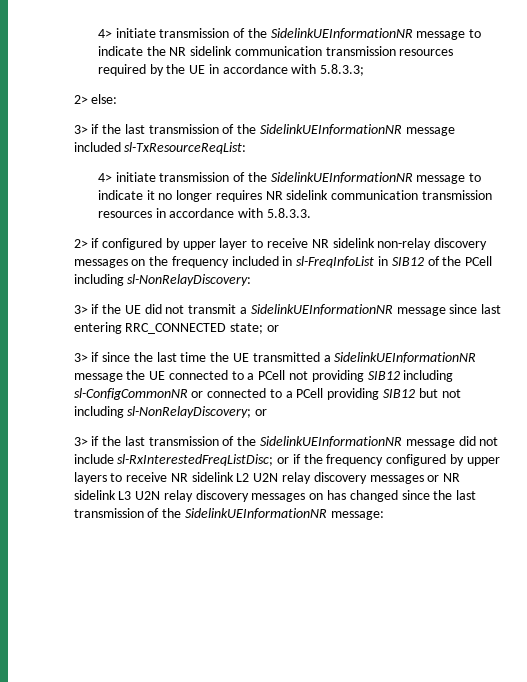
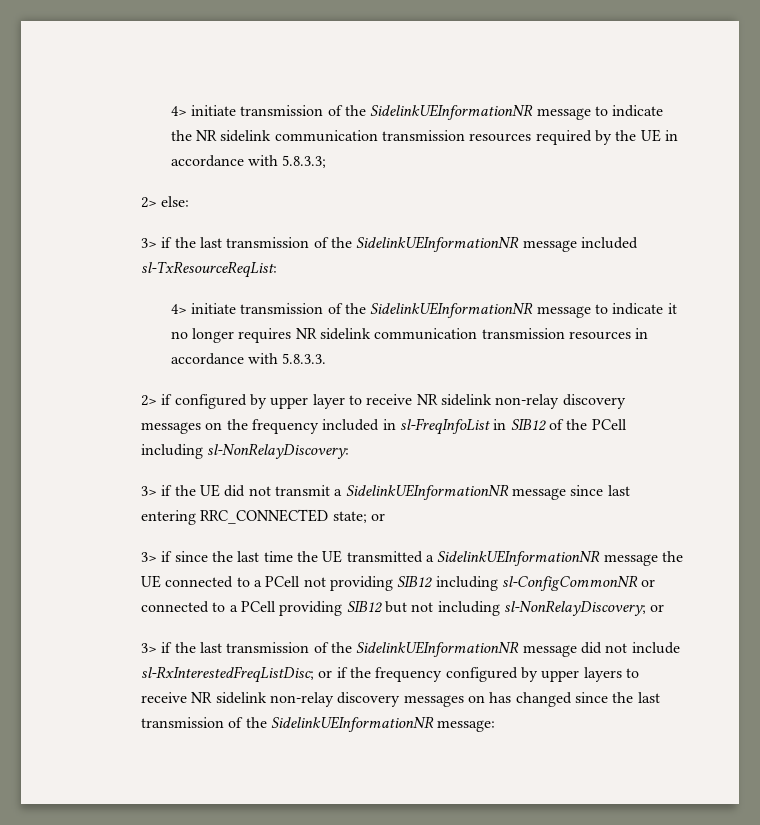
- 3> if the last transmission of the SidelinkUEInformationNR message did not include sl-RxInterestedFreqListDisc; or if the frequency configured by upper layers to receive NR sidelink L2 U2N relay discovery messages or NR sidelink L3 U2N relay discovery messages on has changed since the last transmission of the SidelinkUEInformationNR message:
+ 3> if the last transmission of the SidelinkUEInformationNR message did not include sl-RxInterestedFreqListDisc; or if the frequency configured by upper layers to receive NR sidelink non-relay discovery messages on has changed since the last transmission of the SidelinkUEInformationNR message:

